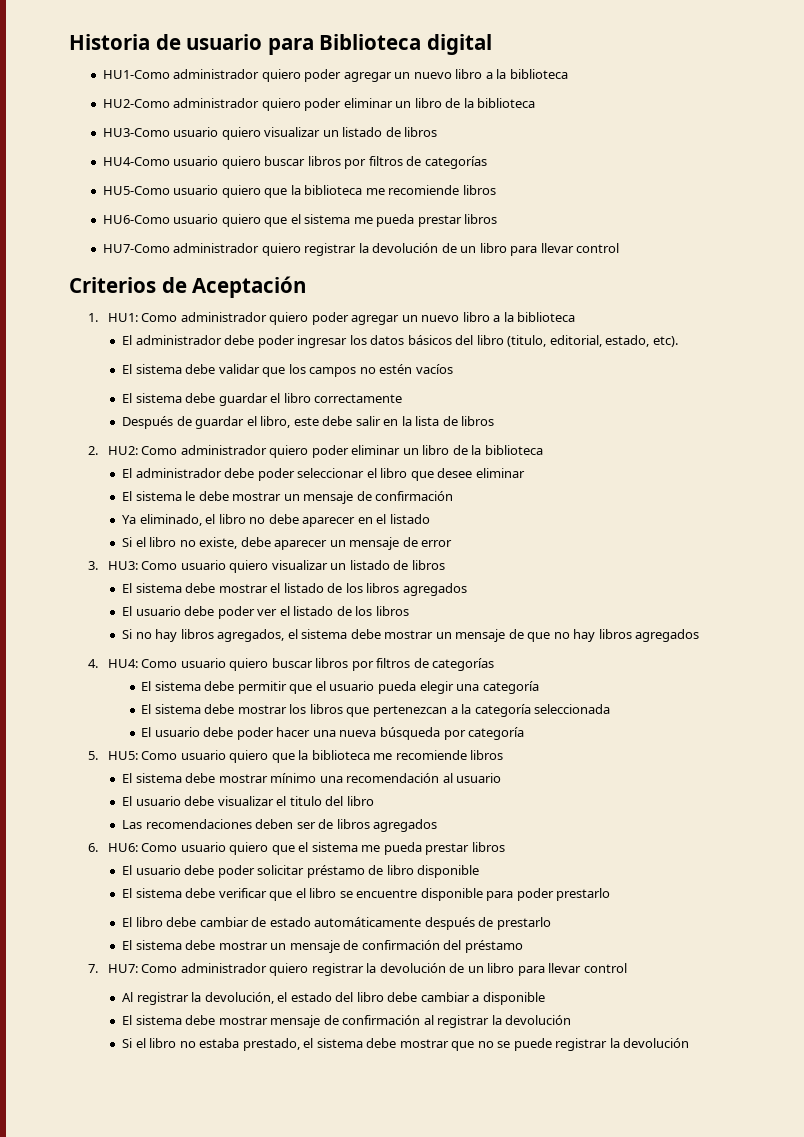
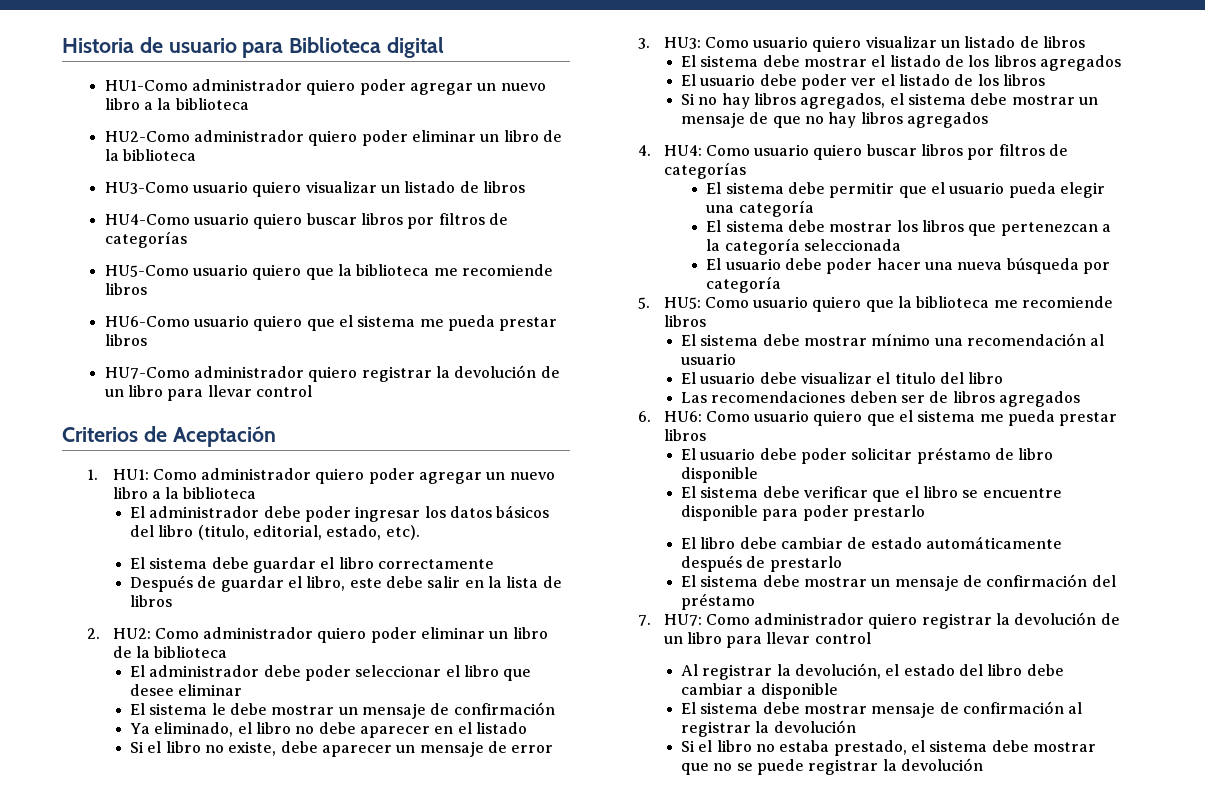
- El sistema debe validar que los campos no estén vacíos

